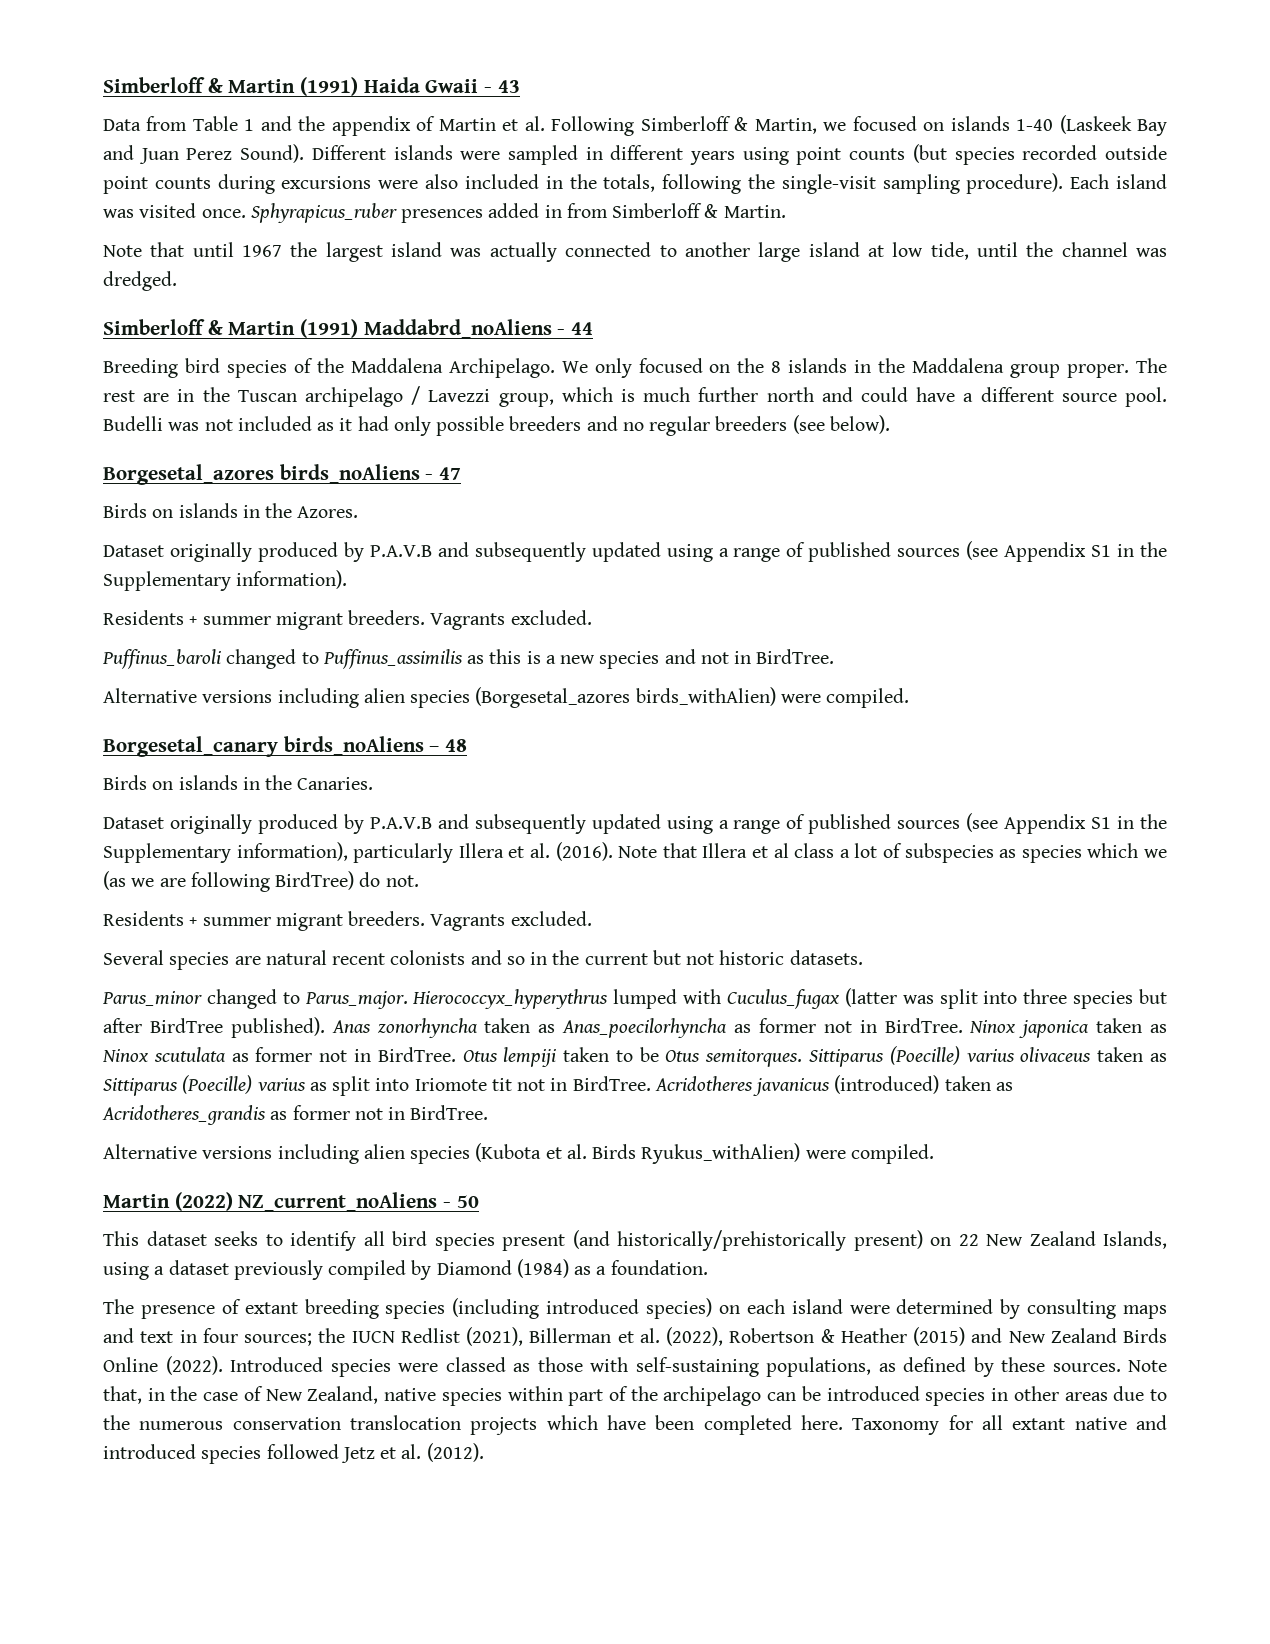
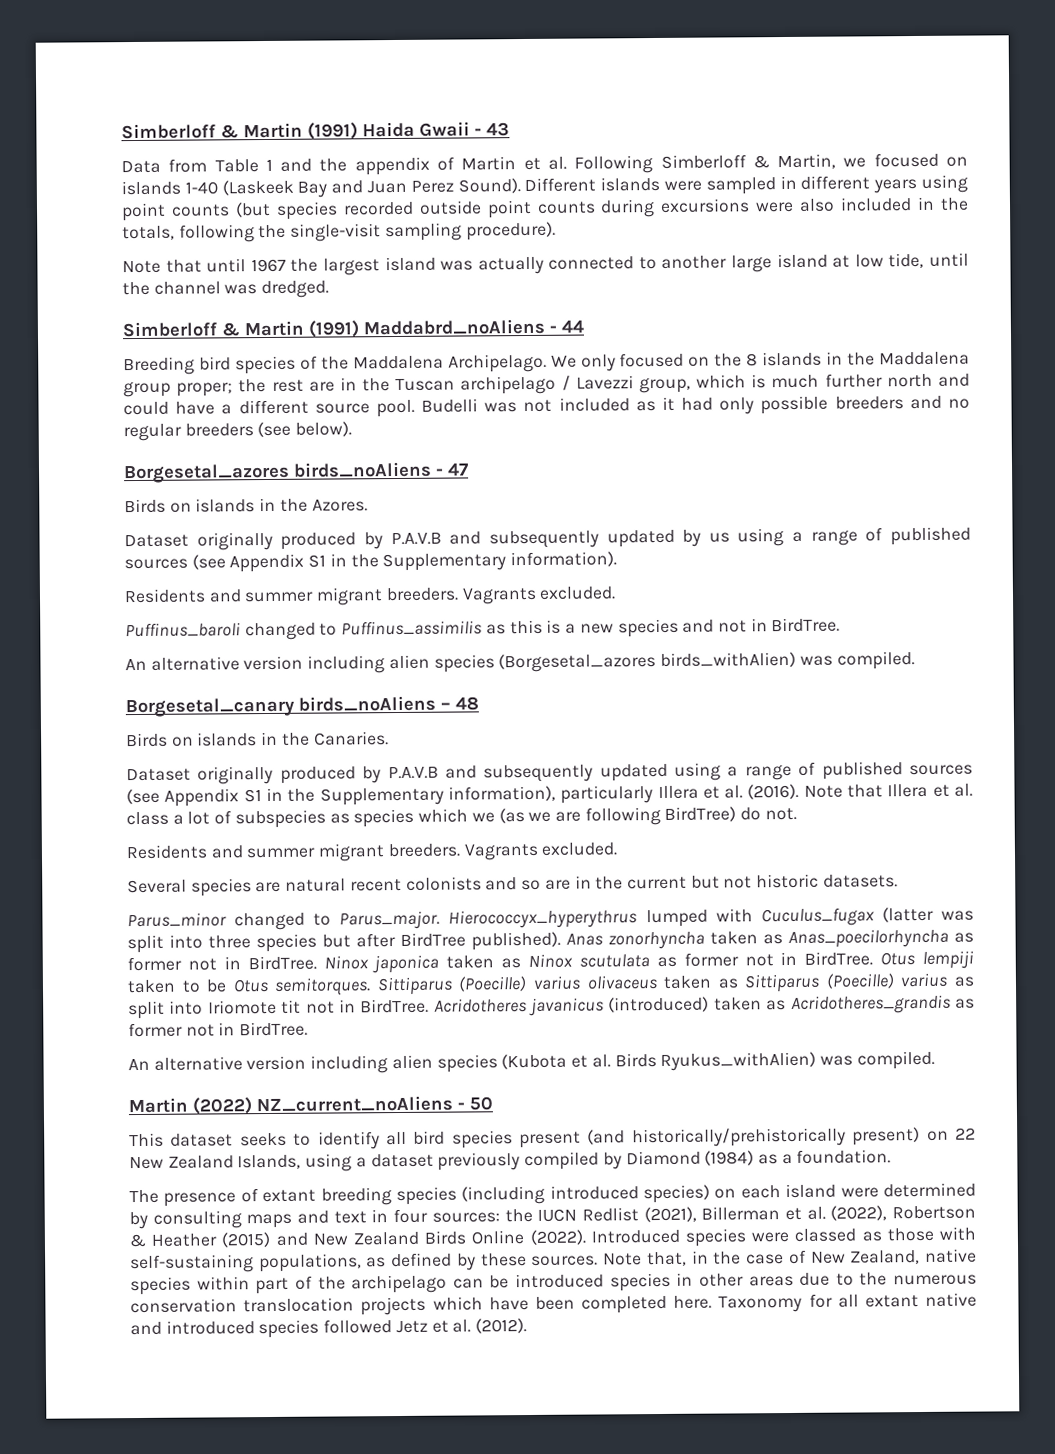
- Each island was visited once. Sphyrapicus_ruber presences added in from Simberloff & Martin.
- We only focused on the 8 islands in the Maddalena group proper. The rest are in the Tuscan archipelago / Lavezzi group, which is much further north and could have a different source pool.
+ We only focused on the 8 islands in the Maddalena group proper; the rest are in the Tuscan archipelago / Lavezzi group, which is much further north and could have a different source pool.
- Dataset originally produced by P.A.V.B and subsequently updated using a range of published sources (see Appendix S1 in the Supplementary information).
- Residents + summer migrant breeders.
+ Dataset originally produced by P.A.V.B and subsequently updated by us using a range of published sources (see Appendix S1 in the Supplementary information).
+ Residents and summer migrant breeders.
- Alternative versions including alien species (Borgesetal_azores birds_withAlien) were compiled.
+ An alternative version including alien species (Borgesetal_azores birds_withAlien) was compiled.
- Note that Illera et al class a lot of subspecies as species which we (as we are following BirdTree) do not.
- Residents + summer migrant breeders.
+ Note that Illera et al. class a lot of subspecies as species which we (as we are following BirdTree) do not.
+ Residents and summer migrant breeders.
- Several species are natural recent colonists and so in the current but not historic datasets.
+ Several species are natural recent colonists and so are in the current but not historic datasets.
- Alternative versions including alien species (Kubota et al. Birds Ryukus_withAlien) were compiled.
+ An alternative version including alien species (Kubota et al. Birds Ryukus_withAlien) was compiled.
- The presence of extant breeding species (including introduced species) on each island were determined by consulting maps and text in four sources; the IUCN Redlist (2021), Billerman et al. (2022), Robertson & Heather (2015) and New Zealand Birds Online (2022).
+ The presence of extant breeding species (including introduced species) on each island were determined by consulting maps and text in four sources: the IUCN Redlist (2021), Billerman et al. (2022), Robertson & Heather (2015) and New Zealand Birds Online (2022).

